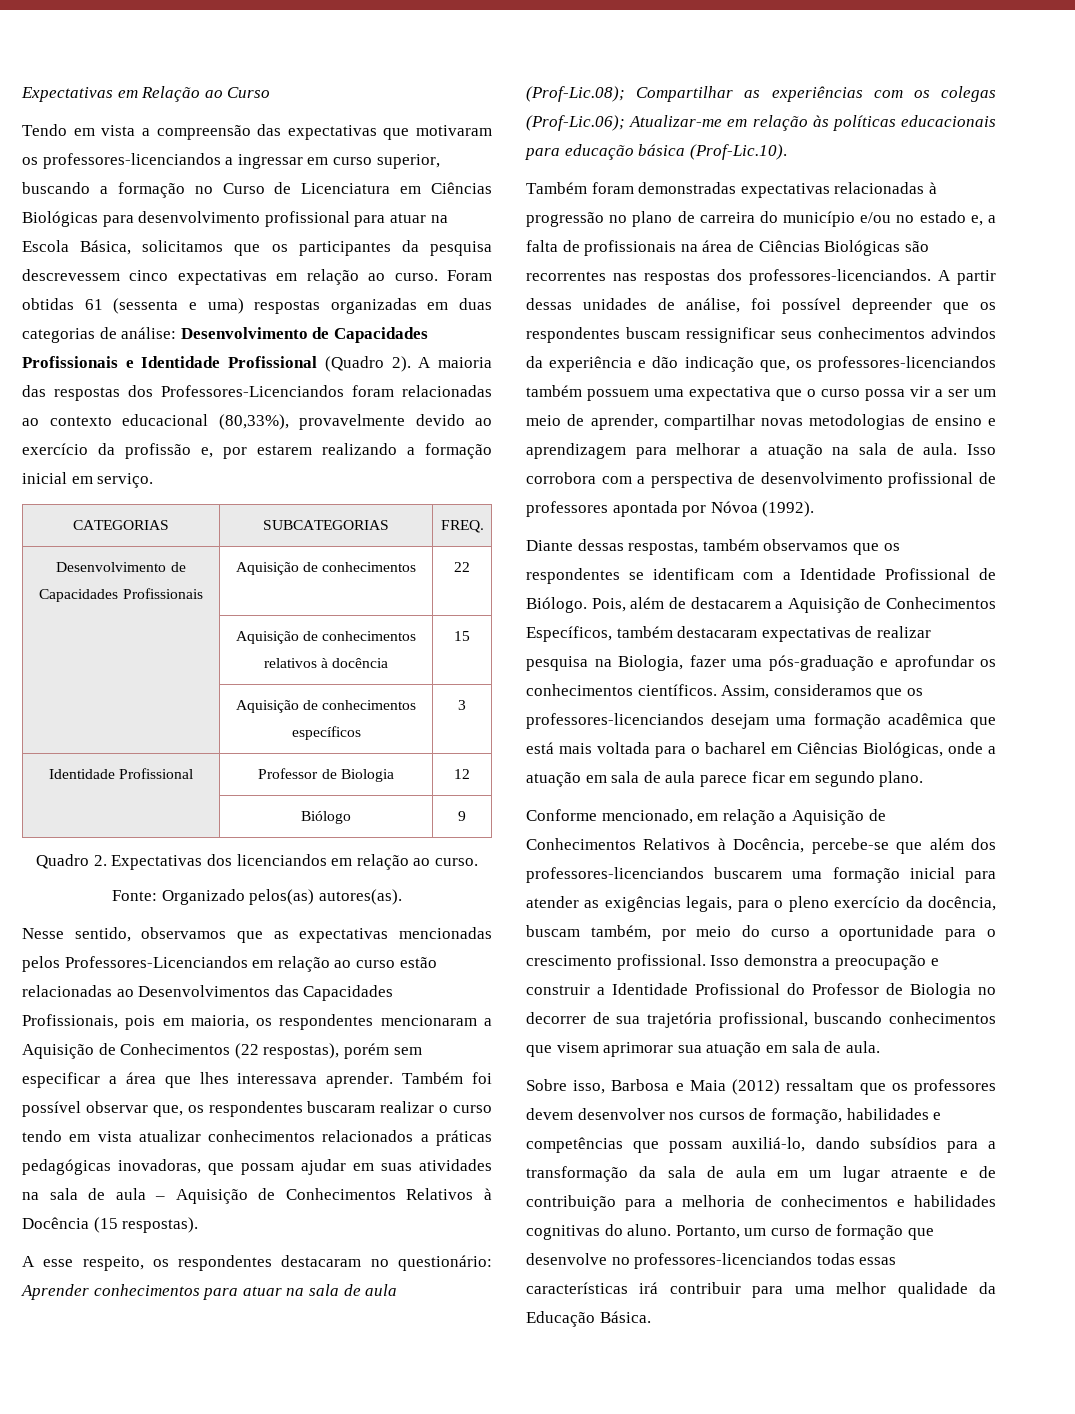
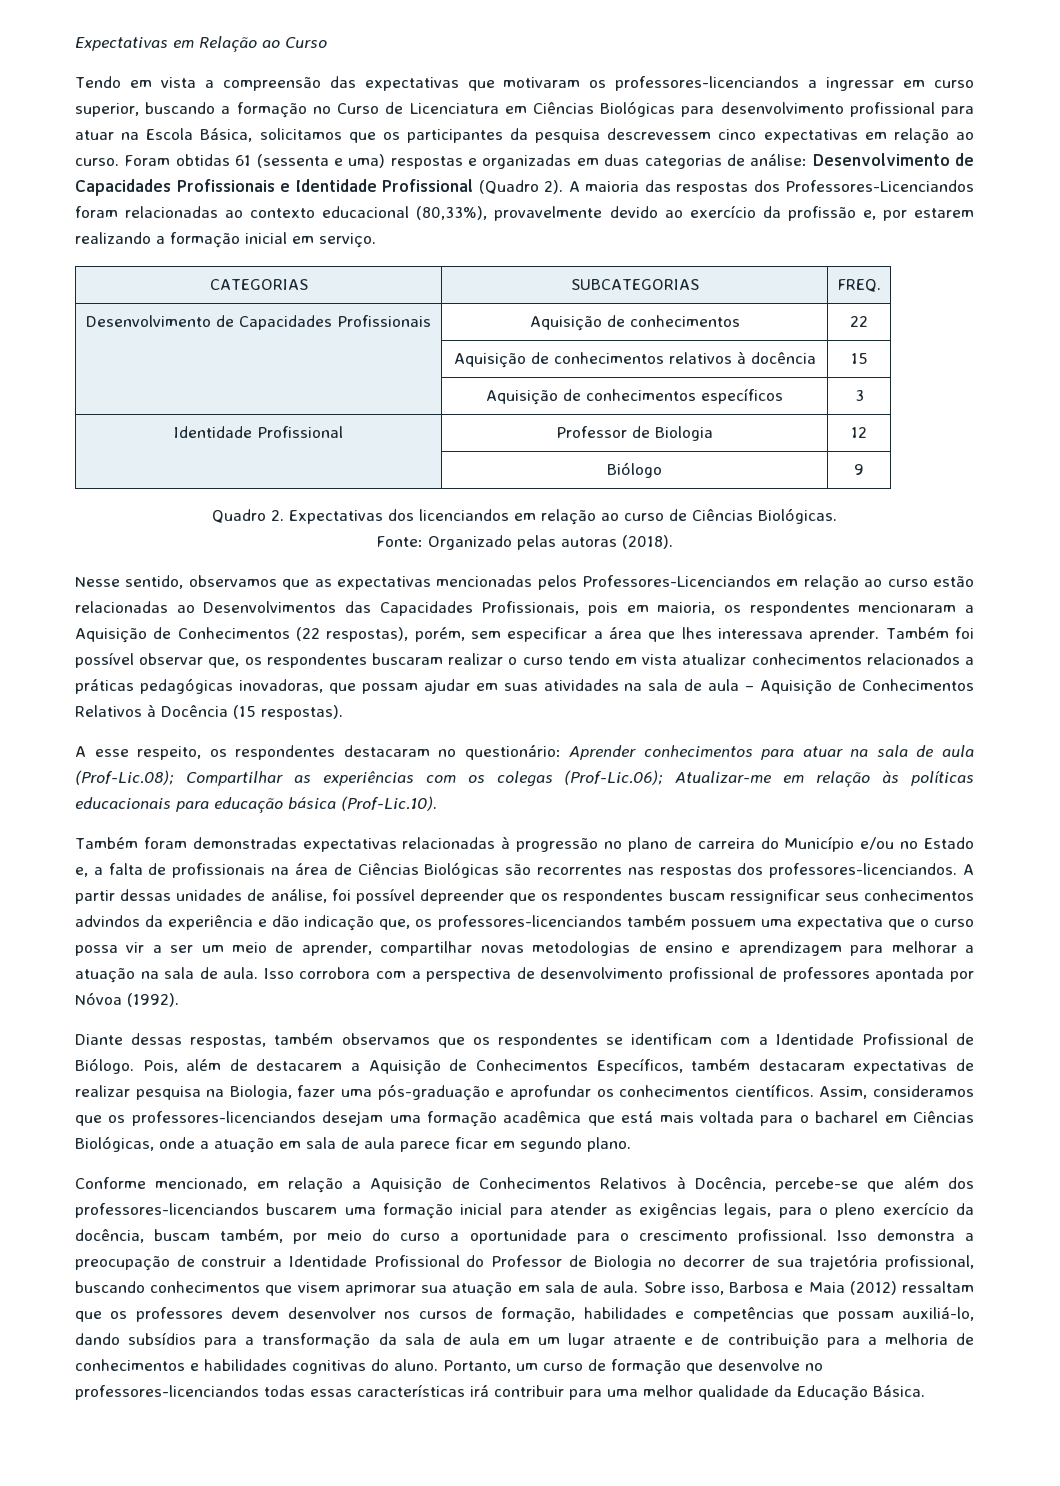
- Foram obtidas 61 (sessenta e uma) respostas organizadas em duas categorias de análise: Desenvolvimento de Capacidades Profissionais e Identidade Profissional (Quadro 2).
+ Foram obtidas 61 (sessenta e uma) respostas e organizadas em duas categorias de análise: Desenvolvimento de Capacidades Profissionais e Identidade Profissional (Quadro 2).
- Quadro 2. Expectativas dos licenciandos em relação ao curso.
+ Quadro 2. Expectativas dos licenciandos em relação ao curso de Ciências Biológicas.
- Fonte: Organizado pelos(as) autores(as).
+ Fonte: Organizado pelas autoras (2018).
- Nesse sentido, observamos que as expectativas mencionadas pelos Professores-Licenciandos em relação ao curso estão relacionadas ao Desenvolvimentos das Capacidades Profissionais, pois em maioria, os respondentes mencionaram a Aquisição de Conhecimentos (22 respostas), porém sem especificar a área que lhes interessava aprender.
+ Nesse sentido, observamos que as expectativas mencionadas pelos Professores-Licenciandos em relação ao curso estão relacionadas ao Desenvolvimentos das Capacidades Profissionais, pois em maioria, os respondentes mencionaram a Aquisição de Conhecimentos (22 respostas), porém, sem especificar a área que lhes interessava aprender.
- Também foram demonstradas expectativas relacionadas à progressão no plano de carreira do município e/ou no estado e, a falta de profissionais na área de Ciências Biológicas são recorrentes nas respostas dos professores-licenciandos.
+ Também foram demonstradas expectativas relacionadas à progressão no plano de carreira do Município e/ou no Estado e, a falta de profissionais na área de Ciências Biológicas são recorrentes nas respostas dos professores-licenciandos.
- Isso demonstra a preocupação e construir a Identidade Profissional do Professor de Biologia no decorrer de sua trajetória profissional, buscando conhecimentos que visem aprimorar sua atuação em sala de aula.
- Sobre isso, Barbosa e Maia (2012) ressaltam que os professores devem desenvolver nos cursos de formação, habilidades e competências que possam auxiliá-lo, dando subsídios para a transformação da sala de aula em um lugar atraente e de contribuição para a melhoria de conhecimentos e habilidades cognitivas do aluno.
+ Isso demonstra a preocupação de construir a Identidade Profissional do Professor de Biologia no decorrer de sua trajetória profissional, buscando conhecimentos que visem aprimorar sua atuação em sala de aula. Sobre isso, Barbosa e Maia (2012) ressaltam que os professores devem desenvolver nos cursos de formação, habilidades e competências que possam auxiliá-lo, dando subsídios para a transformação da sala de aula em um lugar atraente e de contribuição para a melhoria de conhecimentos e habilidades cognitivas do aluno.

